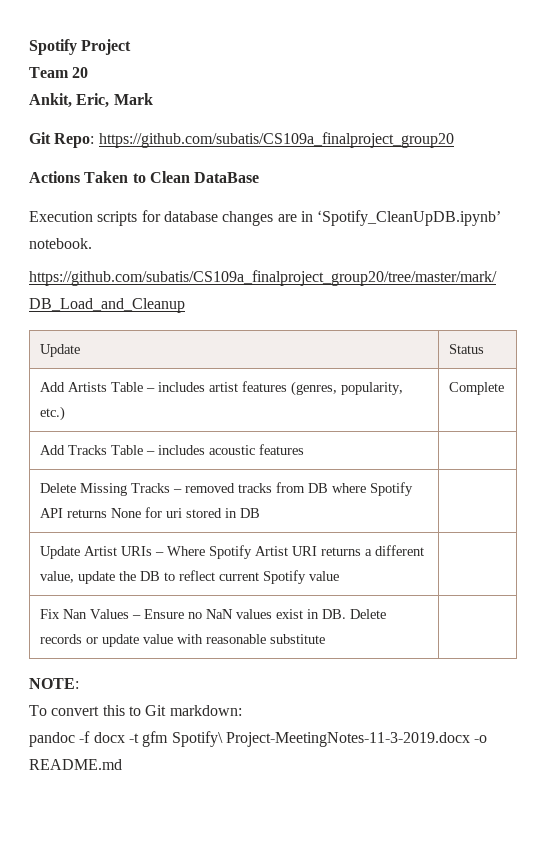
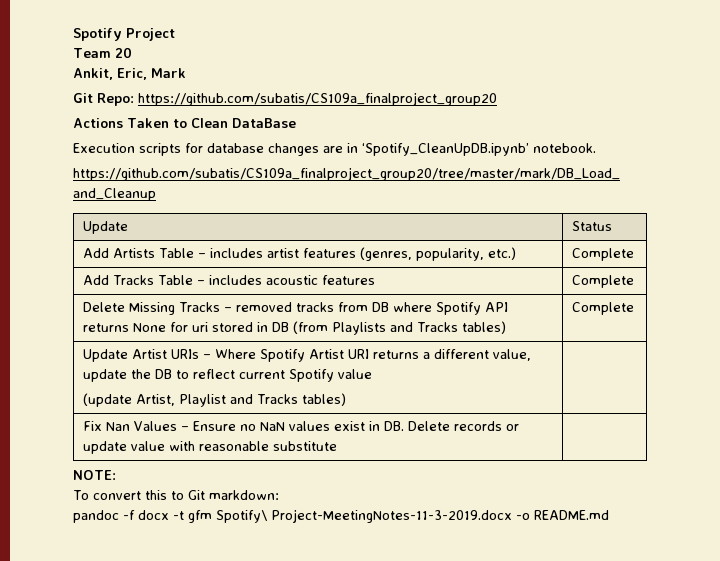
- Add Tracks Table – includes acoustic features |
+ Add Tracks Table – includes acoustic features | Complete
- Delete Missing Tracks – removed tracks from DB where Spotify API returns None for uri stored in DB |
+ Delete Missing Tracks – removed tracks from DB where Spotify API returns None for uri stored in DB (from Playlists and Tracks tables) | Complete
- Update Artist URIs – Where Spotify Artist URI returns a different value, update the DB to reflect current Spotify value |
+ Update Artist URIs – Where Spotify Artist URI returns a different value, update the DB to reflect current Spotify value
+ (update Artist, Playlist and Tracks tables) |

